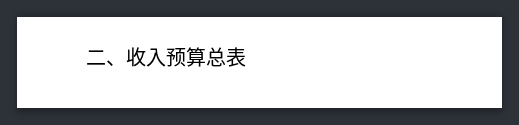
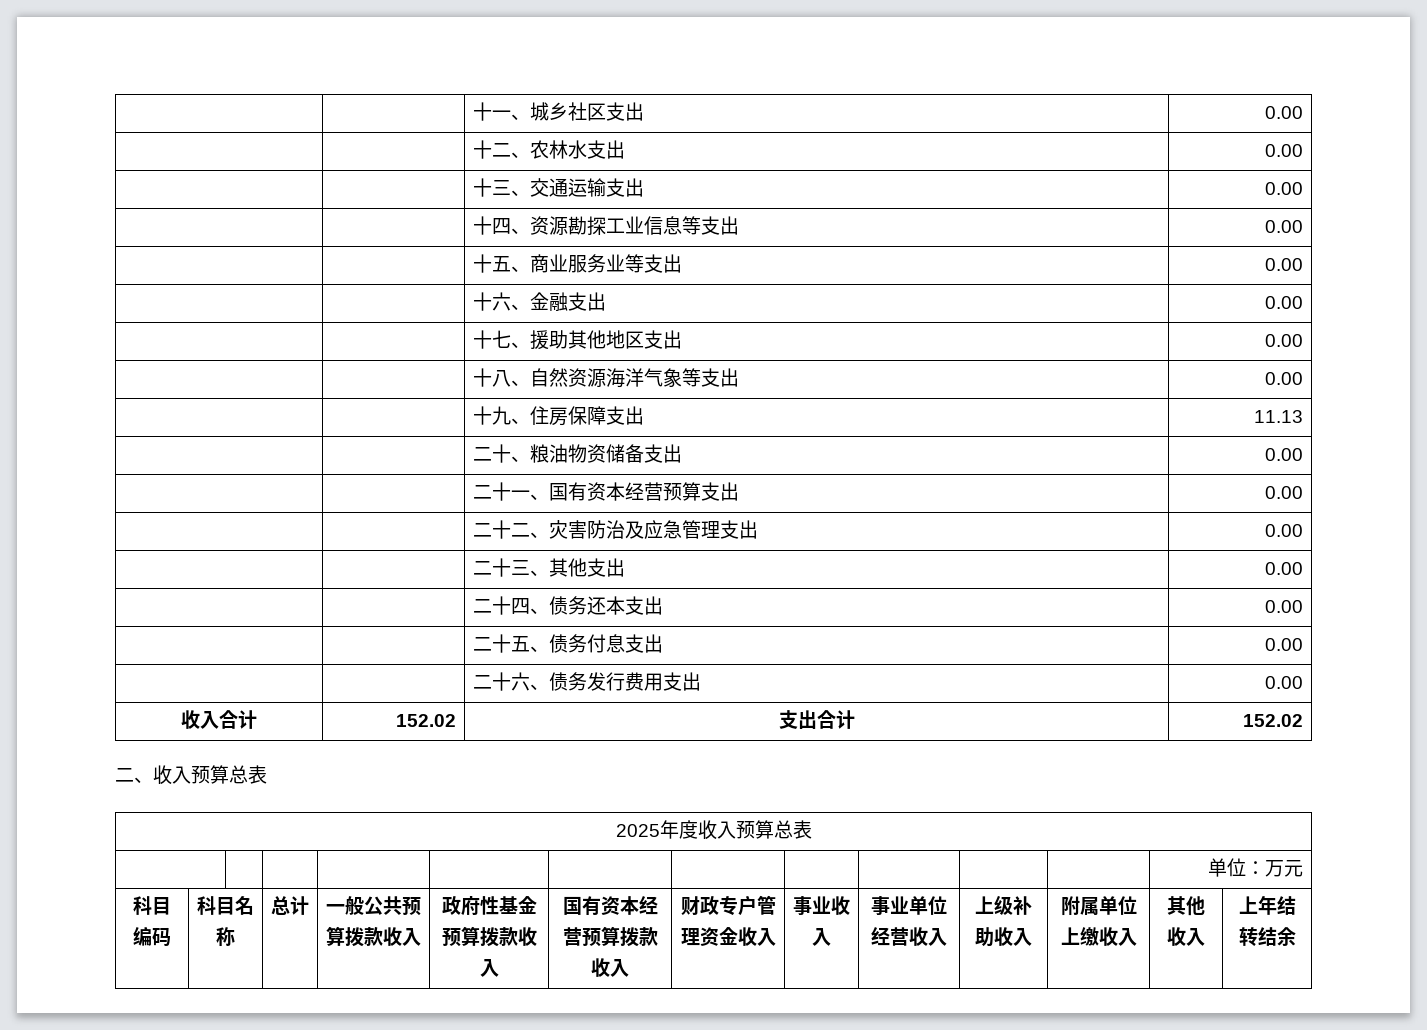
+ | | 十一、城乡社区支出 | 0.00
+ | | 十二、农林水支出 | 0.00
+ | | 十三、交通运输支出 | 0.00
+ | | 十四、资源勘探工业信息等支出 | 0.00
+ | | 十五、商业服务业等支出 | 0.00
+ | | 十六、金融支出 | 0.00
+ | | 十七、援助其他地区支出 | 0.00
+ | | 十八、自然资源海洋气象等支出 | 0.00
+ | | 十九、住房保障支出 | 11.13
+ | | 二十、粮油物资储备支出 | 0.00
+ | | 二十一、国有资本经营预算支出 | 0.00
+ | | 二十二、灾害防治及应急管理支出 | 0.00
+ | | 二十三、其他支出 | 0.00
+ | | 二十四、债务还本支出 | 0.00
+ | | 二十五、债务付息支出 | 0.00
+ | | 二十六、债务发行费用支出 | 0.00
+ 收入合计 | 152.02 | 支出合计 | 152.02
  二、收入预算总表
+ 2025年度收入预算总表
+ | | | | | | | | | | | 单位：万元
+ 科目编码 | 科目名称 | 总计 | 一般公共预算拨款收入 | 政府性基金预算拨款收入 | 国有资本经营预算拨款收入 | 财政专户管理资金收入 | 事业收入 | 事业单位经营收入 | 上级补助收入 | 附属单位上缴收入 | 其他收入 | 上年结转结余

